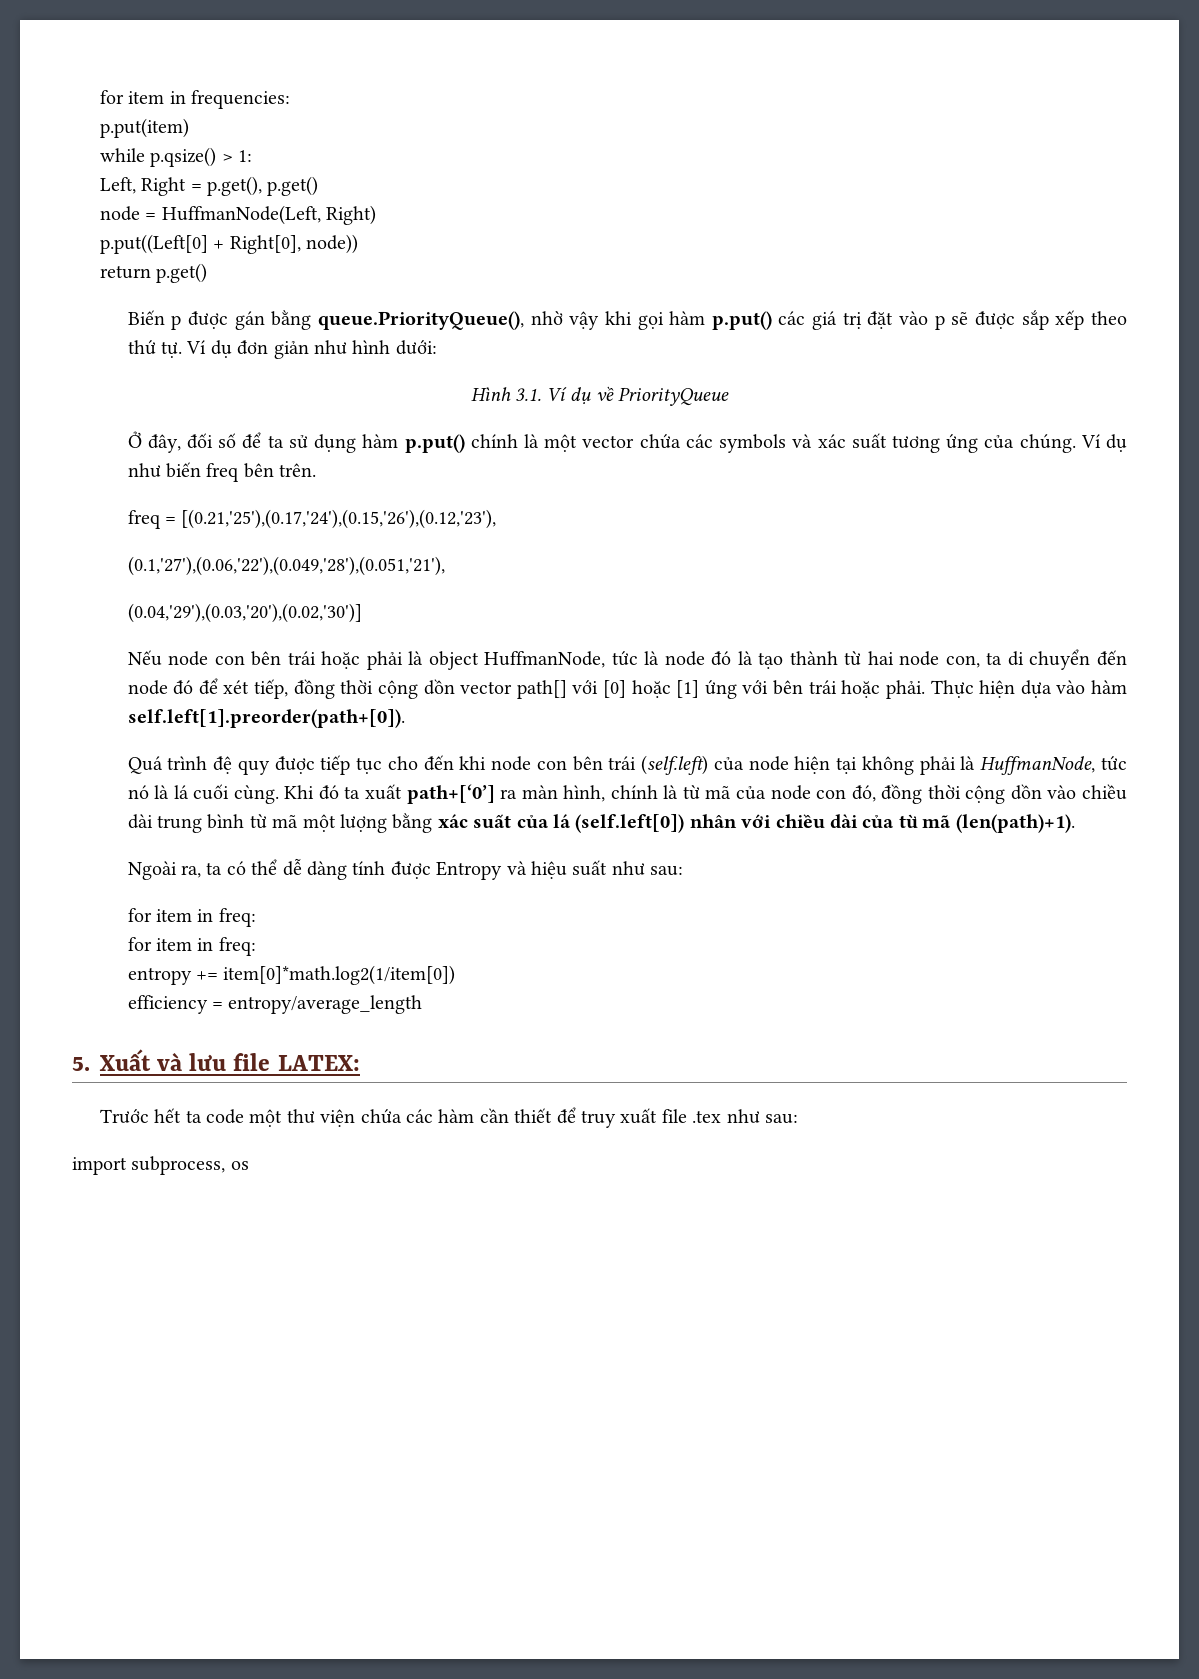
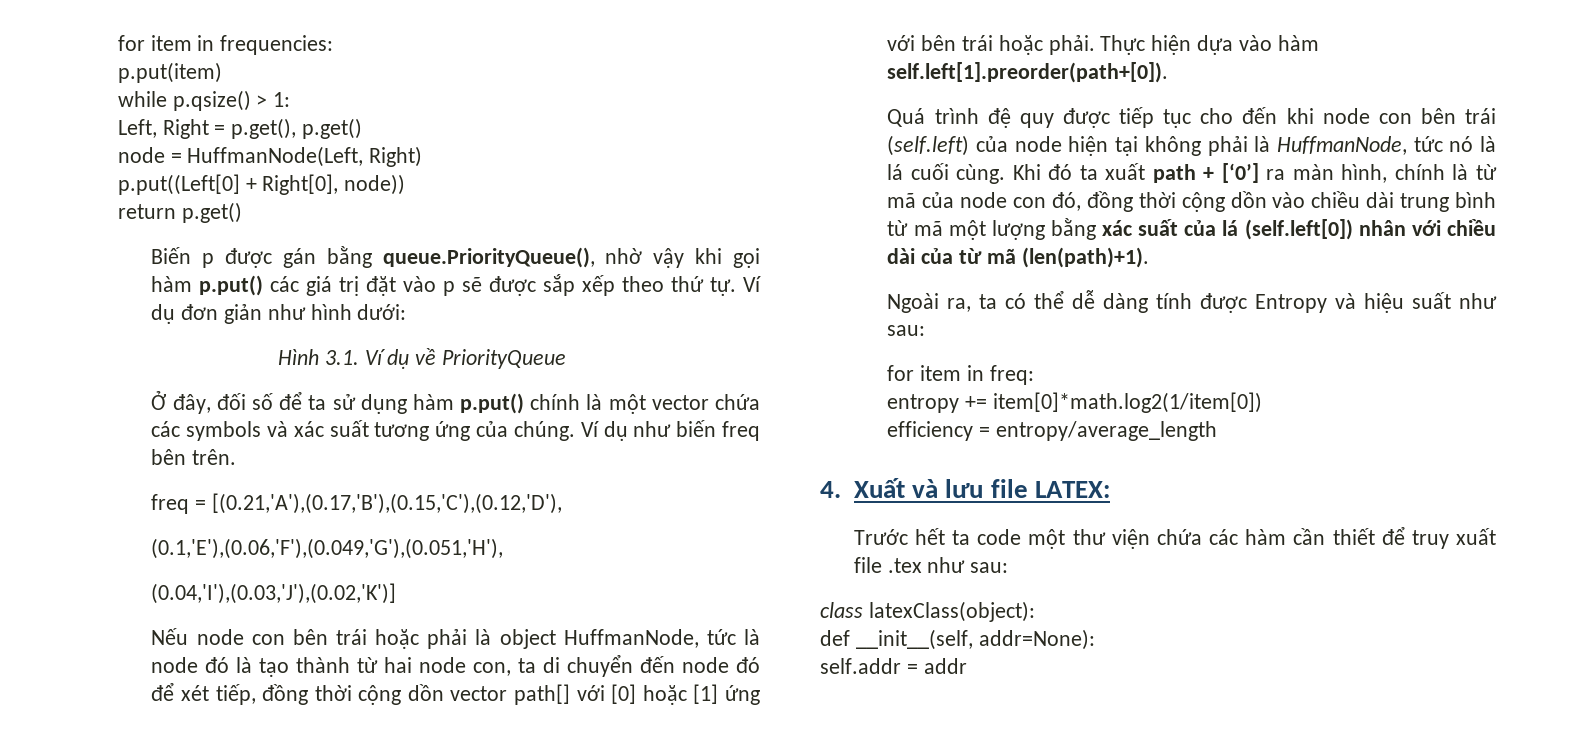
- freq = [(0.21,'25'),(0.17,'24'),(0.15,'26'),(0.12,'23'),
- (0.1,'27'),(0.06,'22'),(0.049,'28'),(0.051,'21'),
- (0.04,'29'),(0.03,'20'),(0.02,'30')]
+ freq = [(0.21,'A'),(0.17,'B'),(0.15,'C'),(0.12,'D'),
+ (0.1,'E'),(0.06,'F'),(0.049,'G'),(0.051,'H'),
+ (0.04,'I'),(0.03,'J'),(0.02,'K')]
- Khi đó ta xuất path+[‘0’] ra màn hình, chính là từ mã của node con đó, đồng thời cộng dồn vào chiều dài trung bình từ mã một lượng bằng xác suất của lá (self.left[0]) nhân với chiều dài của từ mã (len(path)+1).
+ Khi đó ta xuất path + [‘0’] ra màn hình, chính là từ mã của node con đó, đồng thời cộng dồn vào chiều dài trung bình từ mã một lượng bằng xác suất của lá (self.left[0]) nhân với chiều dài của từ mã (len(path)+1).
  Ngoài ra, ta có thể dễ dàng tính được Entropy và hiệu suất như sau:
- for item in freq:
- 5. Xuất và lưu file LATEX:
+ 4. Xuất và lưu file LATEX:
- import subprocess, os
+ class latexClass(object):
+ def __init__(self, addr=None):
+ self.addr = addr

